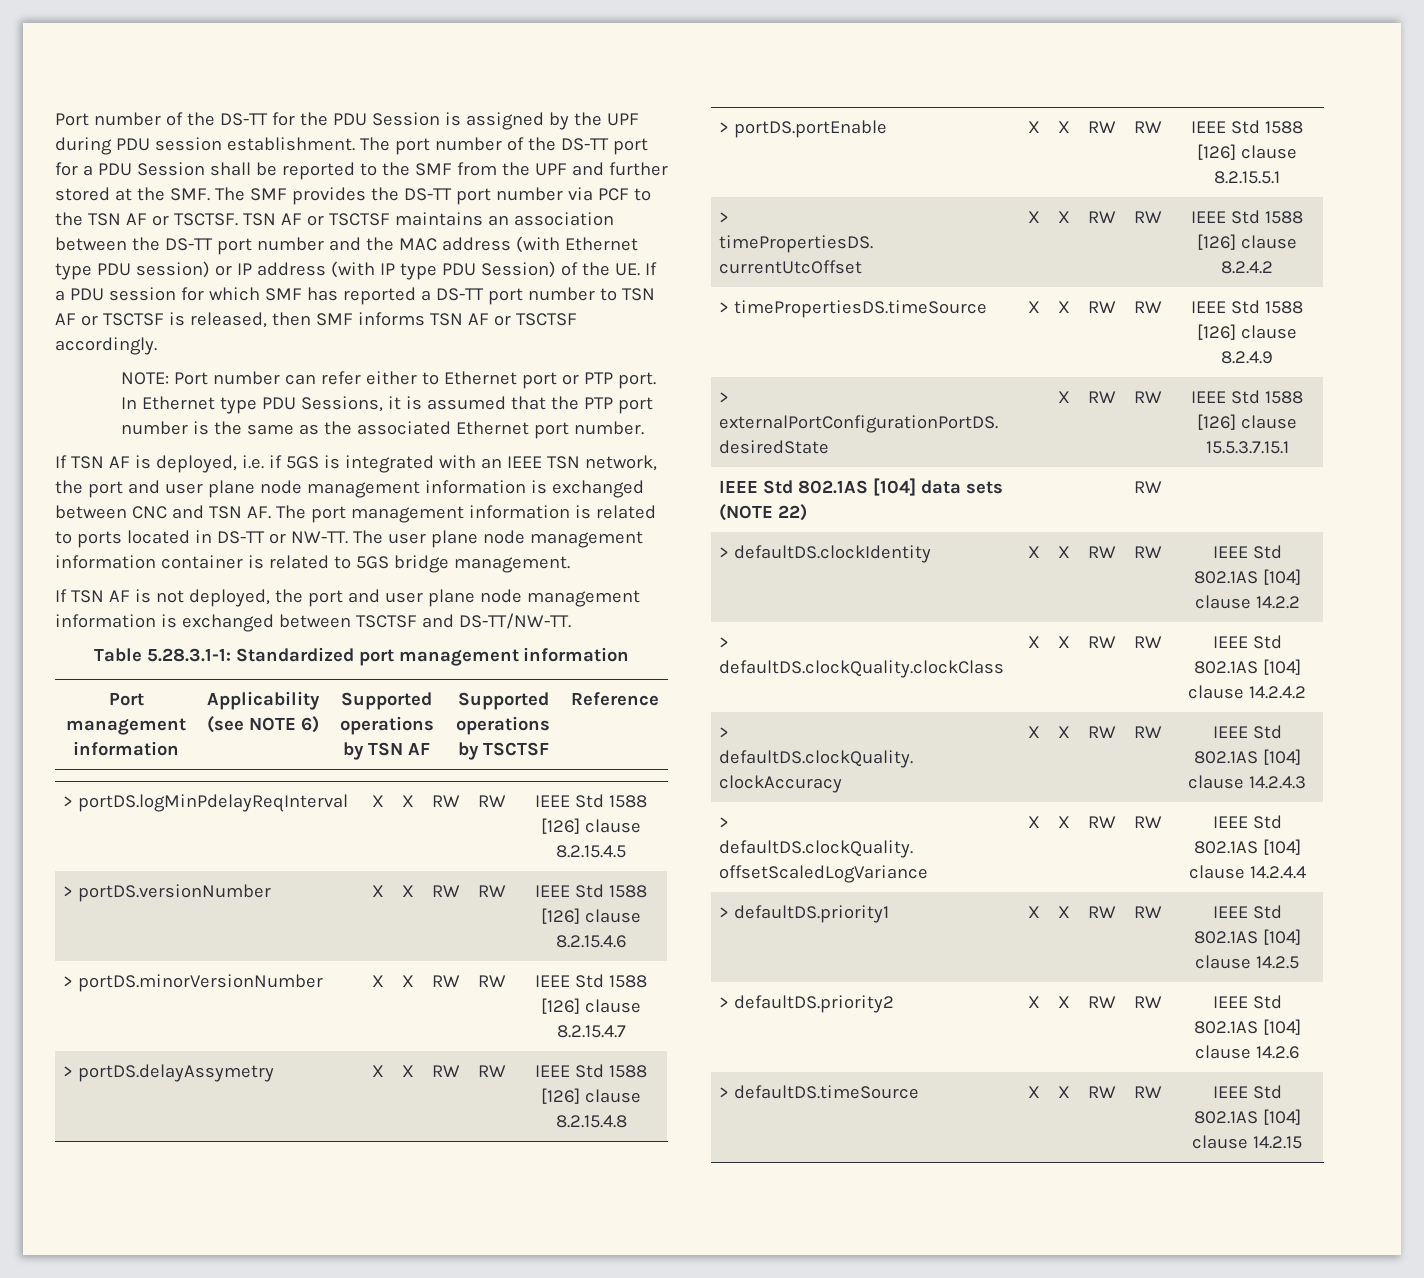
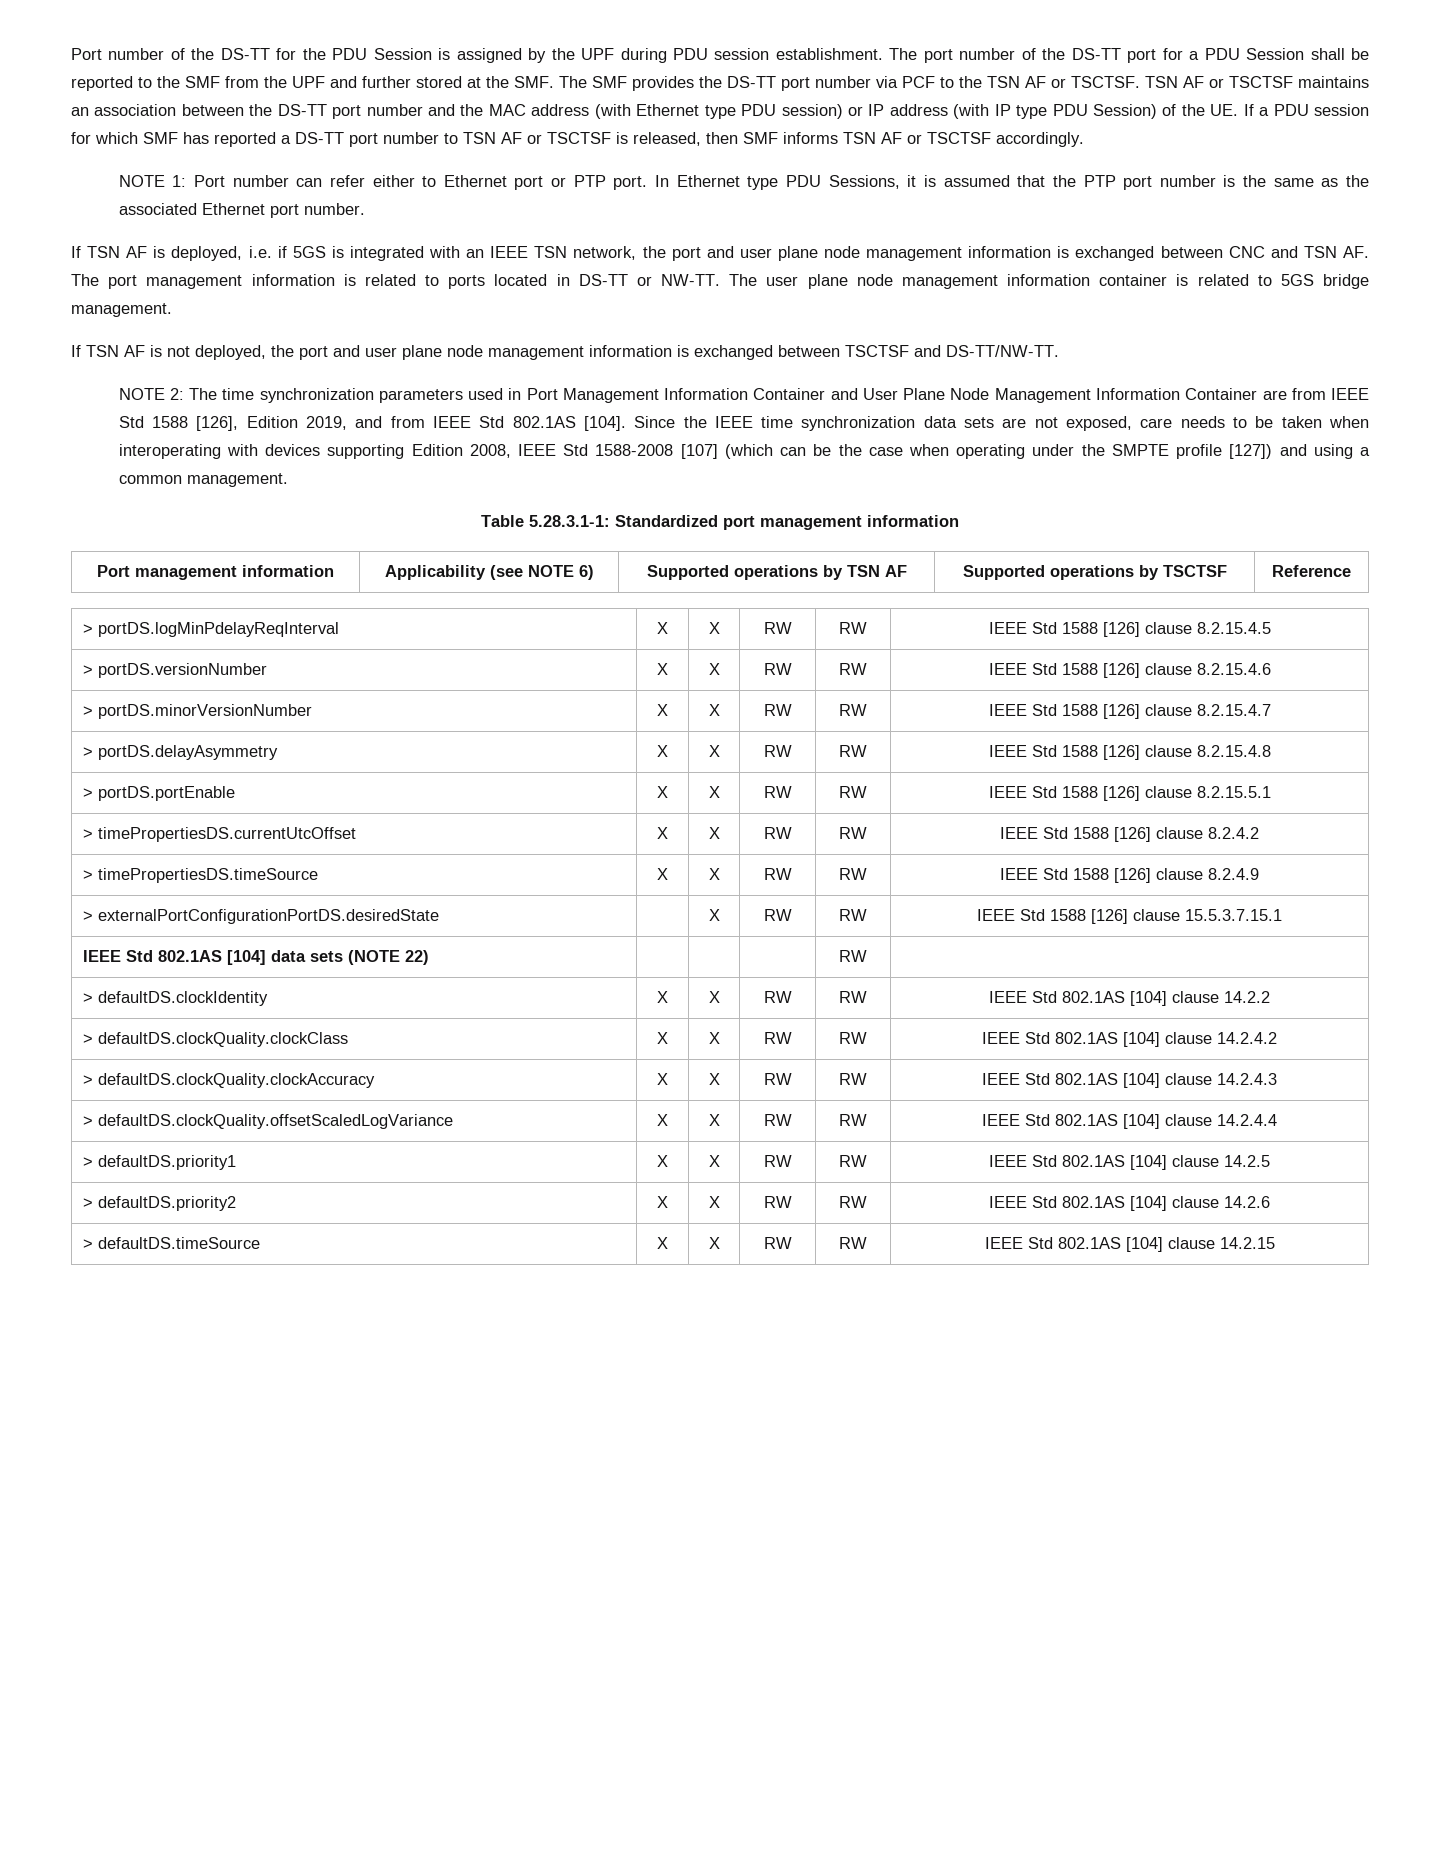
- NOTE: Port number can refer either to Ethernet port or PTP port.
+ NOTE 1: Port number can refer either to Ethernet port or PTP port.
+ NOTE 2: The time synchronization parameters used in Port Management Information Container and User Plane Node Management Information Container are from IEEE Std 1588 [126], Edition 2019, and from IEEE Std 802.1AS [104]. Since the IEEE time synchronization data sets are not exposed, care needs to be taken when interoperating with devices supporting Edition 2008, IEEE Std 1588-2008 [107] (which can be the case when operating under the SMPTE profile [127]) and using a common management.
- > portDS.delayAssymetry | X | X | RW | RW | IEEE Std 1588 [126] clause 8.2.15.4.8
+ > portDS.delayAsymmetry | X | X | RW | RW | IEEE Std 1588 [126] clause 8.2.15.4.8

